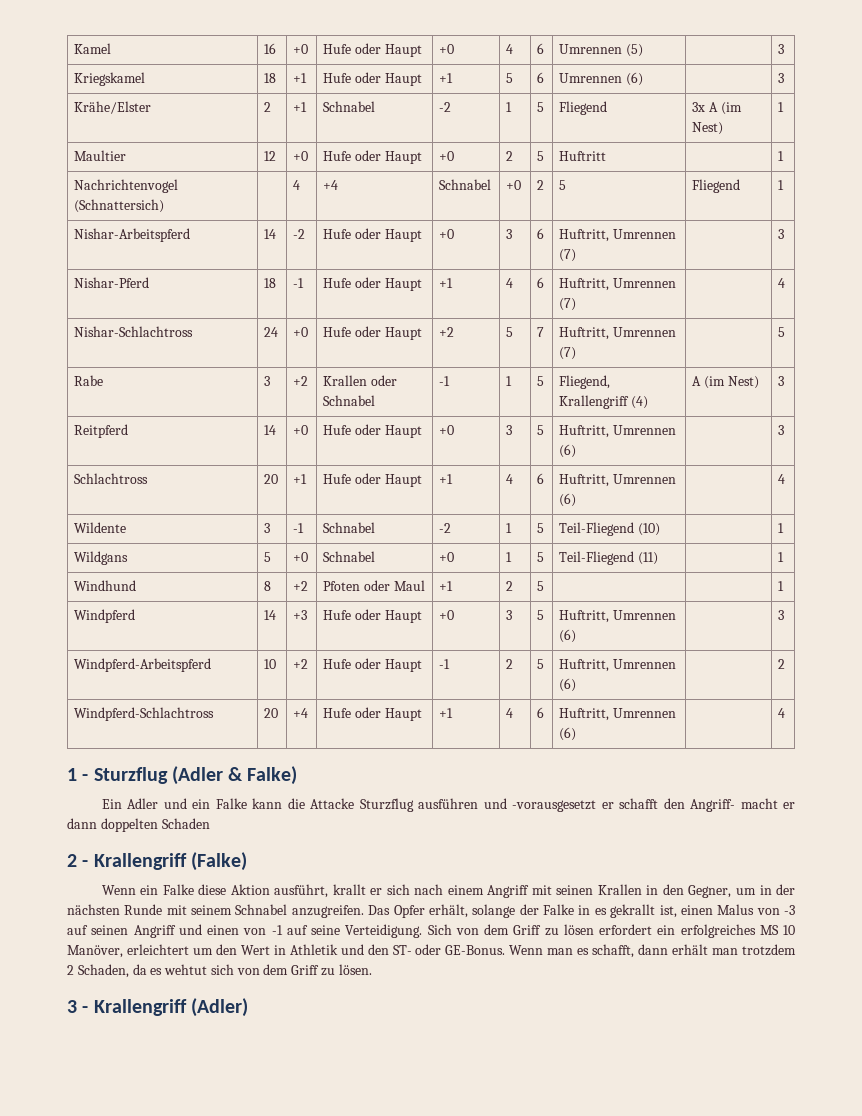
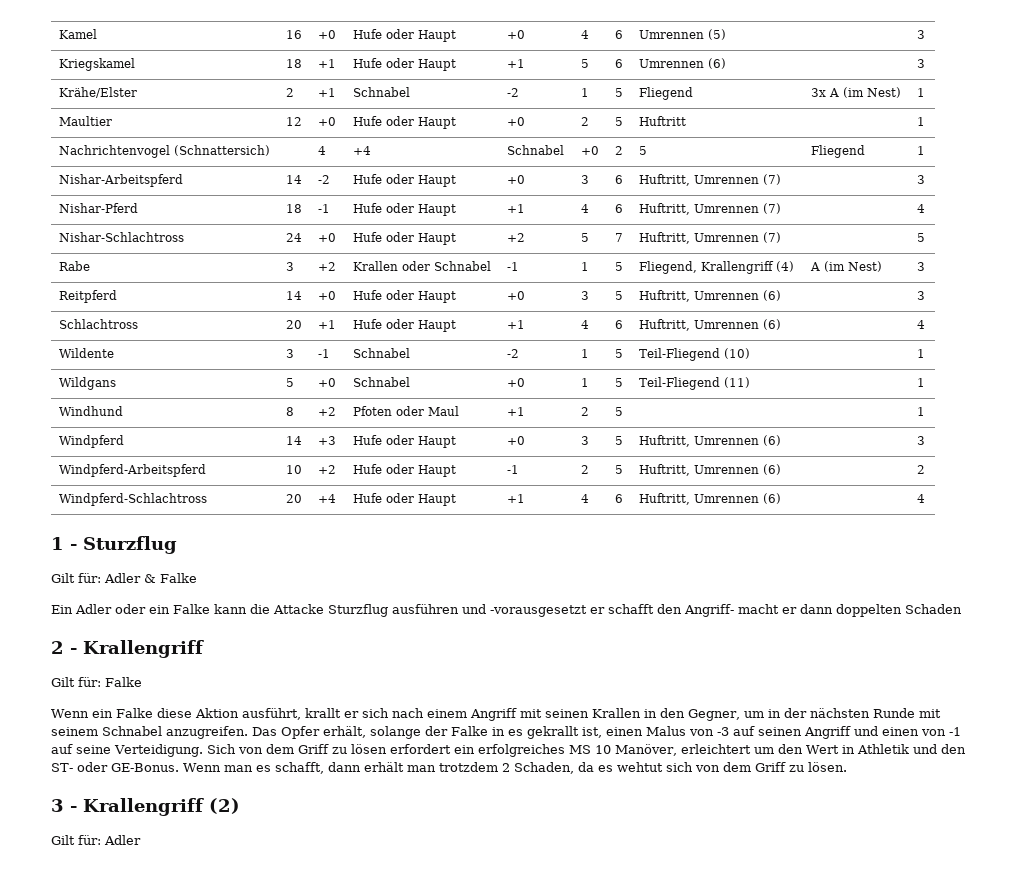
- 1 - Sturzflug (Adler & Falke)
+ 1 - Sturzflug
+ Gilt für: Adler & Falke
- Ein Adler und ein Falke kann die Attacke Sturzflug ausführen und -vorausgesetzt er schafft den Angriff- macht er dann doppelten Schaden
+ Ein Adler oder ein Falke kann die Attacke Sturzflug ausführen und -vorausgesetzt er schafft den Angriff- macht er dann doppelten Schaden
- 2 - Krallengriff (Falke)
+ 2 - Krallengriff
+ Gilt für: Falke
- 3 - Krallengriff (Adler)
+ 3 - Krallengriff (2)
+ Gilt für: Adler

